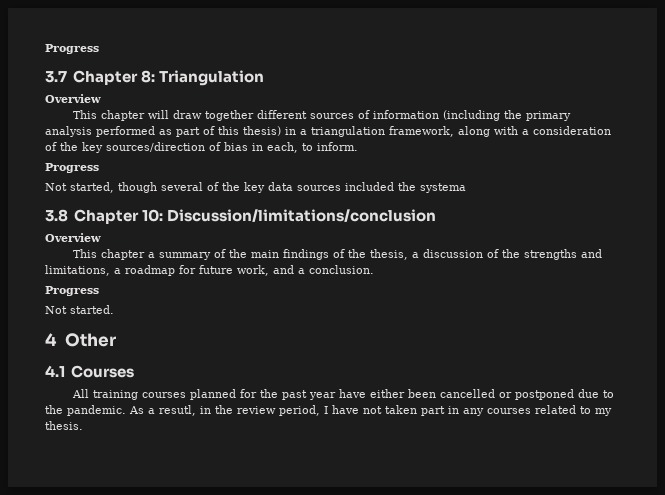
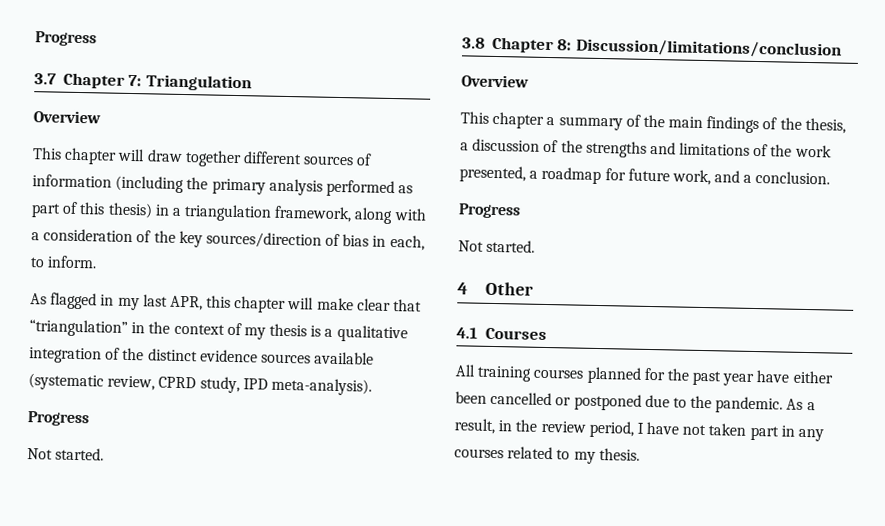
- 3.7 Chapter 8: Triangulation
+ 3.7 Chapter 7: Triangulation
  This chapter will draw together different sources of information (including the primary analysis performed as part of this thesis) in a triangulation framework, along with a consideration of the key sources/direction of bias in each, to inform.
+ As flagged in my last APR, this chapter will make clear that “triangulation” in the context of my thesis is a qualitative integration of the distinct evidence sources available (systematic review, CPRD study, IPD meta-analysis).
  Progress
- Not started, though several of the key data sources included the systema
+ Not started.
- 3.8 Chapter 10: Discussion/limitations/conclusion
+ 3.8 Chapter 8: Discussion/limitations/conclusion
- This chapter a summary of the main findings of the thesis, a discussion of the strengths and limitations, a roadmap for future work, and a conclusion.
+ This chapter a summary of the main findings of the thesis, a discussion of the strengths and limitations of the work presented, a roadmap for future work, and a conclusion.
- As a resutl, in the review period, I have not taken part in any courses related to my thesis.
+ As a result, in the review period, I have not taken part in any courses related to my thesis.

